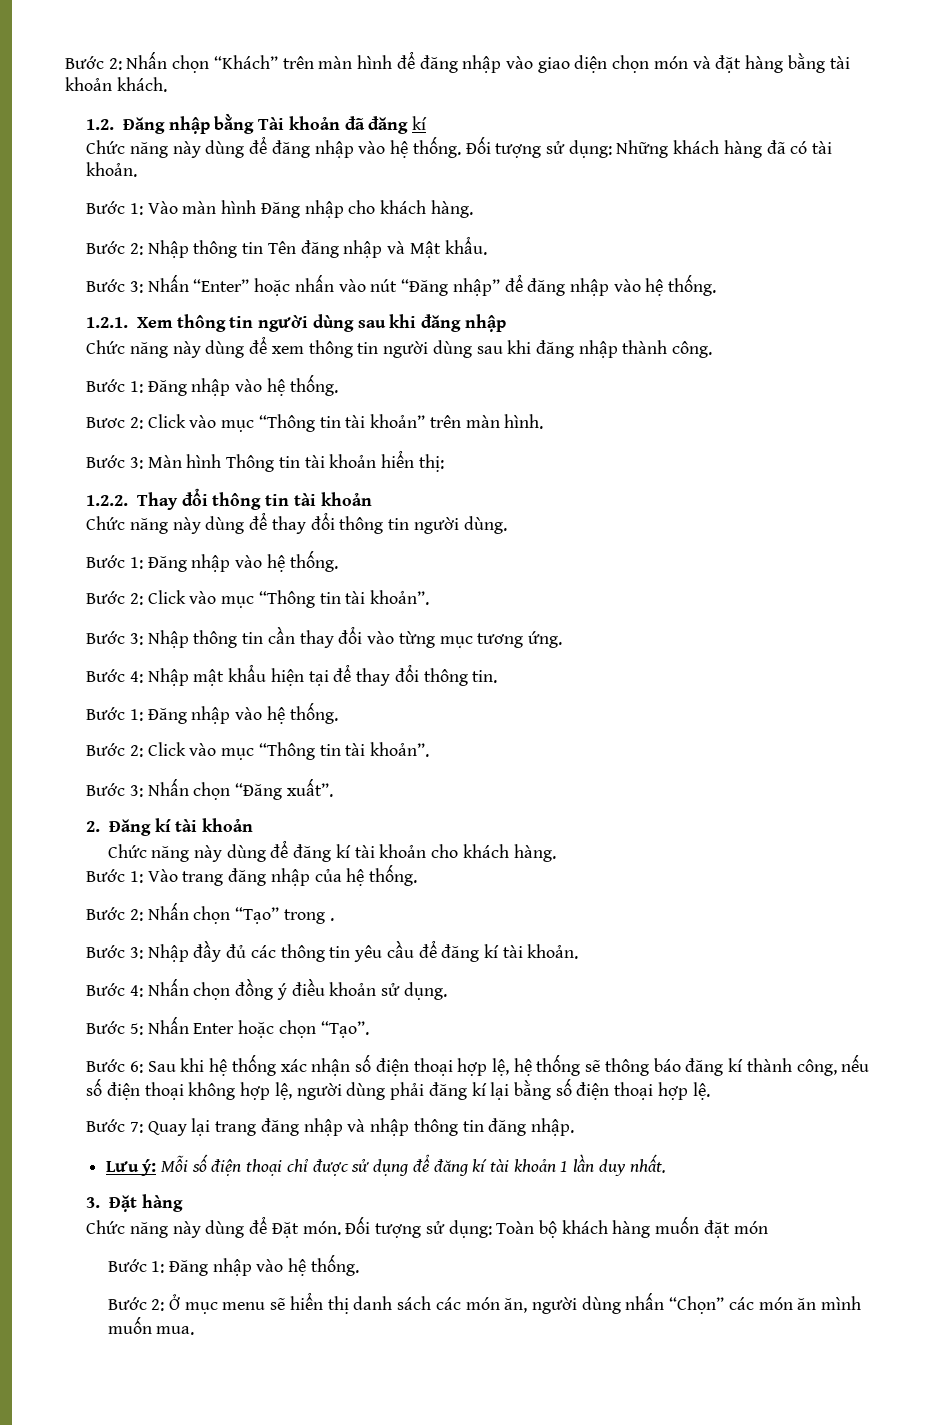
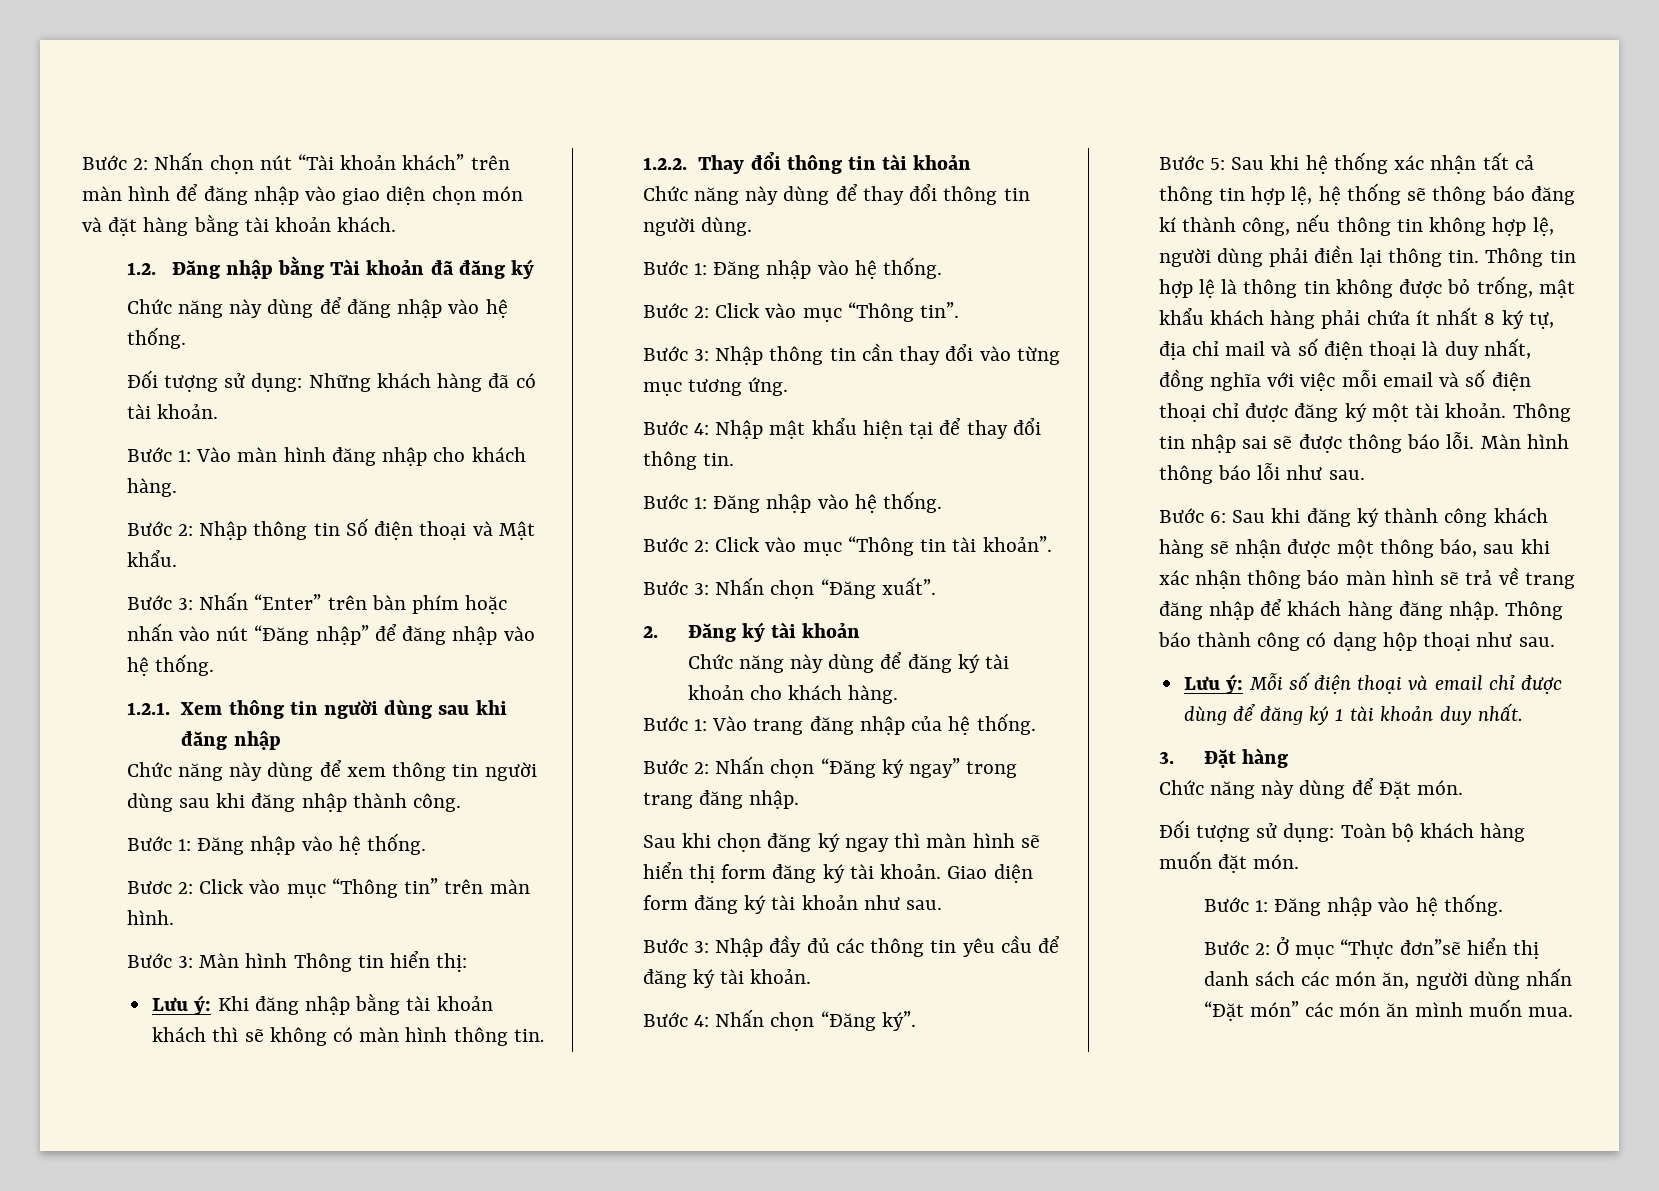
- Bước 2: Nhấn chọn “Khách” trên màn hình để đăng nhập vào giao diện chọn món và đặt hàng bằng tài khoản khách.
+ Bước 2: Nhấn chọn nút “Tài khoản khách” trên màn hình để đăng nhập vào giao diện chọn món và đặt hàng bằng tài khoản khách.
- 1.2. Đăng nhập bằng Tài khoản đã đăng kí
+ 1.2. Đăng nhập bằng Tài khoản đã đăng ký
- Chức năng này dùng để đăng nhập vào hệ thống. Đối tượng sử dụng: Những khách hàng đã có tài khoản.
+ Chức năng này dùng để đăng nhập vào hệ thống.
+ Đối tượng sử dụng: Những khách hàng đã có tài khoản.
- Bước 1: Vào màn hình Đăng nhập cho khách hàng.
+ Bước 1: Vào màn hình đăng nhập cho khách hàng.
- Bước 2: Nhập thông tin Tên đăng nhập và Mật khẩu.
+ Bước 2: Nhập thông tin Số điện thoại và Mật khẩu.
- Bước 3: Nhấn “Enter” hoặc nhấn vào nút “Đăng nhập” để đăng nhập vào hệ thống.
+ Bước 3: Nhấn “Enter” trên bàn phím hoặc nhấn vào nút “Đăng nhập” để đăng nhập vào hệ thống.
- Bươc 2: Click vào mục “Thông tin tài khoản” trên màn hình.
+ Bươc 2: Click vào mục “Thông tin” trên màn hình.
- Bước 3: Màn hình Thông tin tài khoản hiển thị:
+ Bước 3: Màn hình Thông tin hiển thị:
+ Lưu ý: Khi đăng nhập bằng tài khoản khách thì sẽ không có màn hình thông tin.
  Chức năng này dùng để thay đổi thông tin người dùng.
  Bước 1: Đăng nhập vào hệ thống.
- Bước 2: Click vào mục “Thông tin tài khoản”.
+ Bước 2: Click vào mục “Thông tin”.
- 2. Đăng kí tài khoản
+ 2. Đăng ký tài khoản
- Chức năng này dùng để đăng kí tài khoản cho khách hàng.
+ Chức năng này dùng để đăng ký tài khoản cho khách hàng.
- Bước 2: Nhấn chọn “Tạo” trong .
+ Bước 2: Nhấn chọn “Đăng ký ngay” trong trang đăng nhập.
+ Sau khi chọn đăng ký ngay thì màn hình sẽ hiển thị form đăng ký tài khoản. Giao diện form đăng ký tài khoản như sau.
- Bước 3: Nhập đầy đủ các thông tin yêu cầu để đăng kí tài khoản.
+ Bước 3: Nhập đầy đủ các thông tin yêu cầu để đăng ký tài khoản.
- Bước 4: Nhấn chọn đồng ý điều khoản sử dụng.
- Bước 5: Nhấn Enter hoặc chọn “Tạo”.
- Bước 6: Sau khi hệ thống xác nhận số điện thoại hợp lệ, hệ thống sẽ thông báo đăng kí thành công, nếu số điện thoại không hợp lệ, người dùng phải đăng kí lại bằng số điện thoại hợp lệ.
- Bước 7: Quay lại trang đăng nhập và nhập thông tin đăng nhập.
+ Bước 4: Nhấn chọn “Đăng ký”.
+ Bước 5: Sau khi hệ thống xác nhận tất cả thông tin hợp lệ, hệ thống sẽ thông báo đăng kí thành công, nếu thông tin không hợp lệ, người dùng phải điền lại thông tin. Thông tin hợp lệ là thông tin không được bỏ trống, mật khẩu khách hàng phải chứa ít nhất 8 ký tự, địa chỉ mail và số điện thoại là duy nhất, đồng nghĩa với việc mỗi email và số điện thoại chỉ được đăng ký một tài khoản. Thông tin nhập sai sẽ được thông báo lỗi. Màn hình thông báo lỗi như sau.
+ Bước 6: Sau khi đăng ký thành công khách hàng sẽ nhận được một thông báo, sau khi xác nhận thông báo màn hình sẽ trả về trang đăng nhập để khách hàng đăng nhập. Thông báo thành công có dạng hộp thoại như sau.
- Lưu ý: Mỗi số điện thoại chỉ được sử dụng để đăng kí tài khoản 1 lần duy nhất.
+ Lưu ý: Mỗi số điện thoại và email chỉ được dùng để đăng ký 1 tài khoản duy nhất.
- Chức năng này dùng để Đặt món. Đối tượng sử dụng: Toàn bộ khách hàng muốn đặt món
+ Chức năng này dùng để Đặt món.
+ Đối tượng sử dụng: Toàn bộ khách hàng muốn đặt món.
- Bước 2: Ở mục menu sẽ hiển thị danh sách các món ăn, người dùng nhấn “Chọn” các món ăn mình muốn mua.
+ Bước 2: Ở mục “Thực đơn”sẽ hiển thị danh sách các món ăn, người dùng nhấn “Đặt món” các món ăn mình muốn mua.

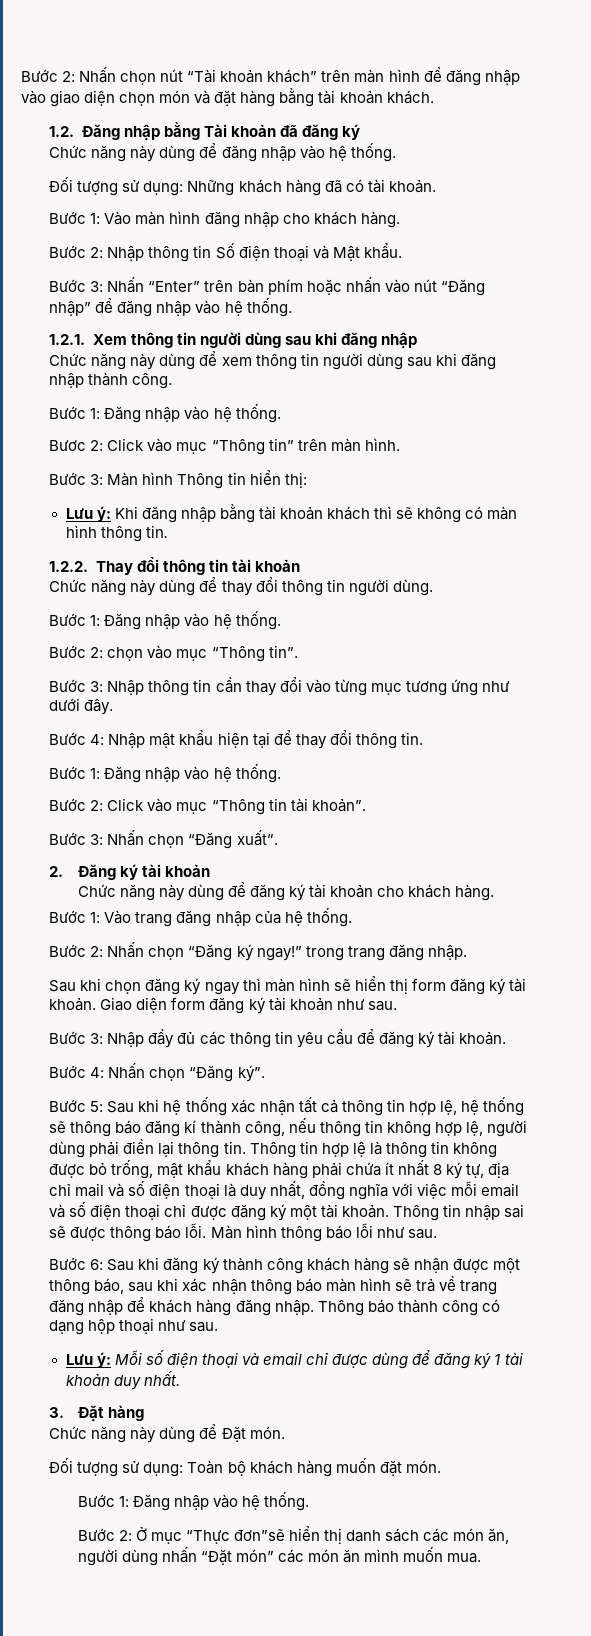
- Bước 2: Click vào mục “Thông tin”.
+ Bước 2: chọn vào mục “Thông tin”.
- Bước 3: Nhập thông tin cần thay đổi vào từng mục tương ứng.
+ Bước 3: Nhập thông tin cần thay đổi vào từng mục tương ứng như dưới đây.
- Bước 2: Nhấn chọn “Đăng ký ngay” trong trang đăng nhập.
+ Bước 2: Nhấn chọn “Đăng ký ngay!” trong trang đăng nhập.

